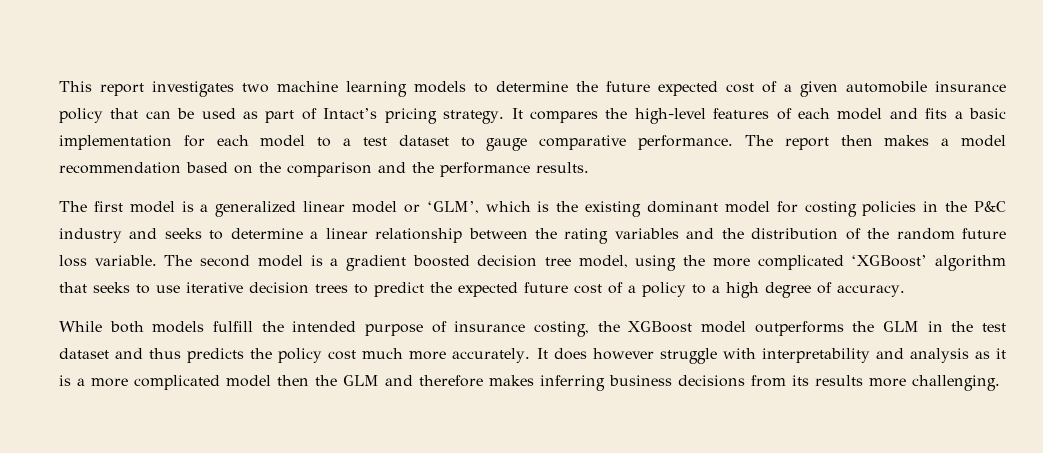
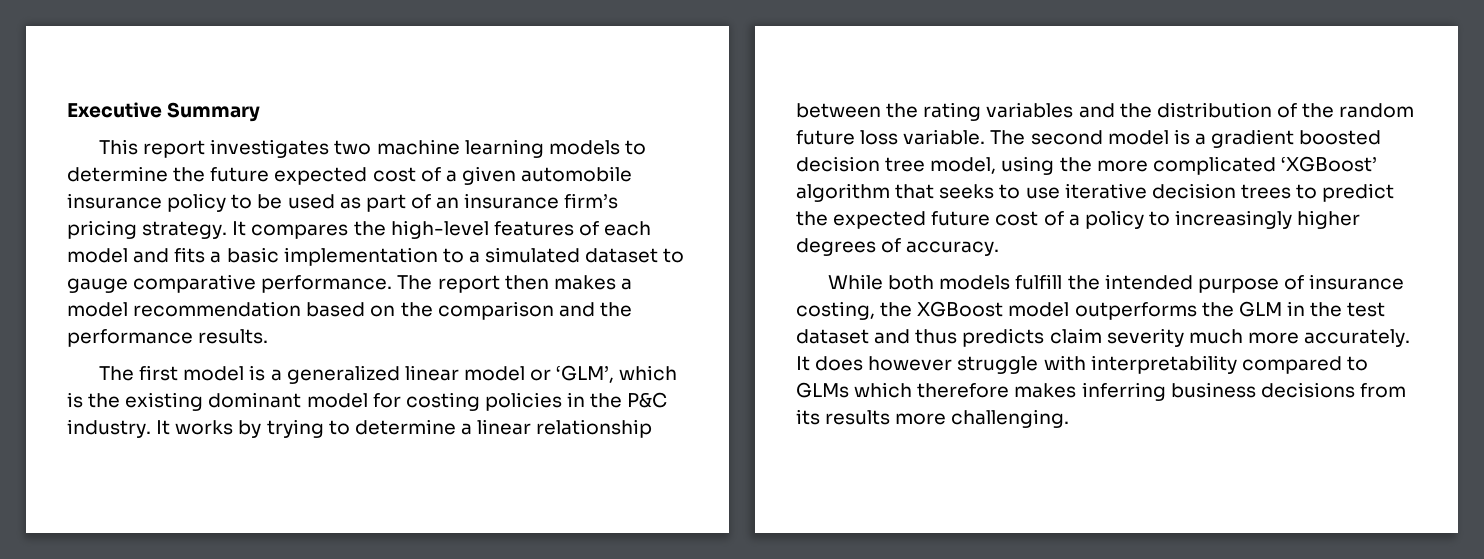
+ Executive Summary
- This report investigates two machine learning models to determine the future expected cost of a given automobile insurance policy that can be used as part of Intact’s pricing strategy.
+ This report investigates two machine learning models to determine the future expected cost of a given automobile insurance policy to be used as part of an insurance firm’s pricing strategy.
- It compares the high-level features of each model and fits a basic implementation for each model to a test dataset to gauge comparative performance.
+ It compares the high-level features of each model and fits a basic implementation to a simulated dataset to gauge comparative performance.
- The first model is a generalized linear model or ‘GLM’, which is the existing dominant model for costing policies in the P&C industry and seeks to determine a linear relationship between the rating variables and the distribution of the random future loss variable.
+ The first model is a generalized linear model or ‘GLM’, which is the existing dominant model for costing policies in the P&C industry. It works by trying to determine a linear relationship between the rating variables and the distribution of the random future loss variable.
- The second model is a gradient boosted decision tree model, using the more complicated ‘XGBoost’ algorithm that seeks to use iterative decision trees to predict the expected future cost of a policy to a high degree of accuracy.
+ The second model is a gradient boosted decision tree model, using the more complicated ‘XGBoost’ algorithm that seeks to use iterative decision trees to predict the expected future cost of a policy to increasingly higher degrees of accuracy.
- While both models fulfill the intended purpose of insurance costing, the XGBoost model outperforms the GLM in the test dataset and thus predicts the policy cost much more accurately.
+ While both models fulfill the intended purpose of insurance costing, the XGBoost model outperforms the GLM in the test dataset and thus predicts claim severity much more accurately.
- It does however struggle with interpretability and analysis as it is a more complicated model then the GLM and therefore makes inferring business decisions from its results more challenging.
+ It does however struggle with interpretability compared to GLMs which therefore makes inferring business decisions from its results more challenging.

